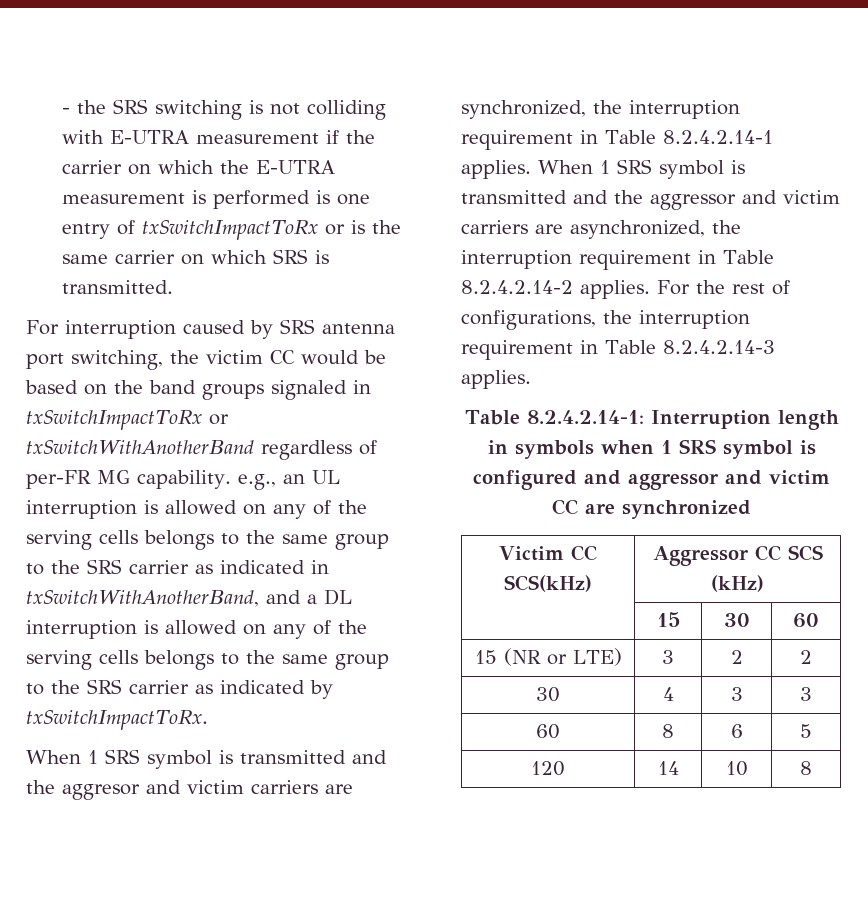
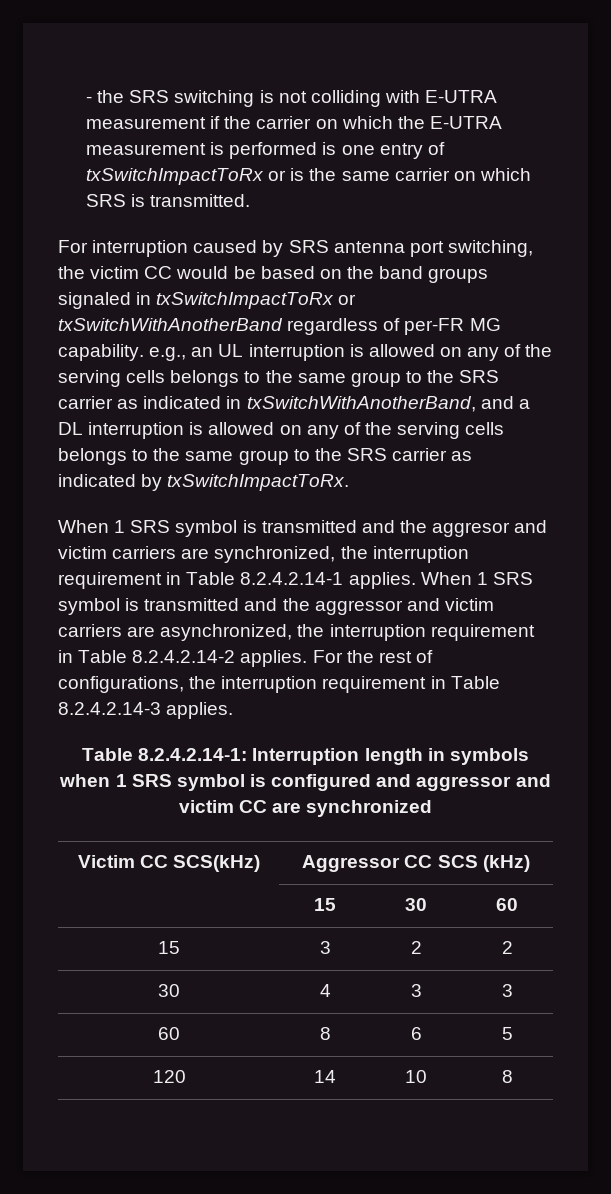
- 15 (NR or LTE) | 3 | 2 | 2
+ 15 | 3 | 2 | 2

